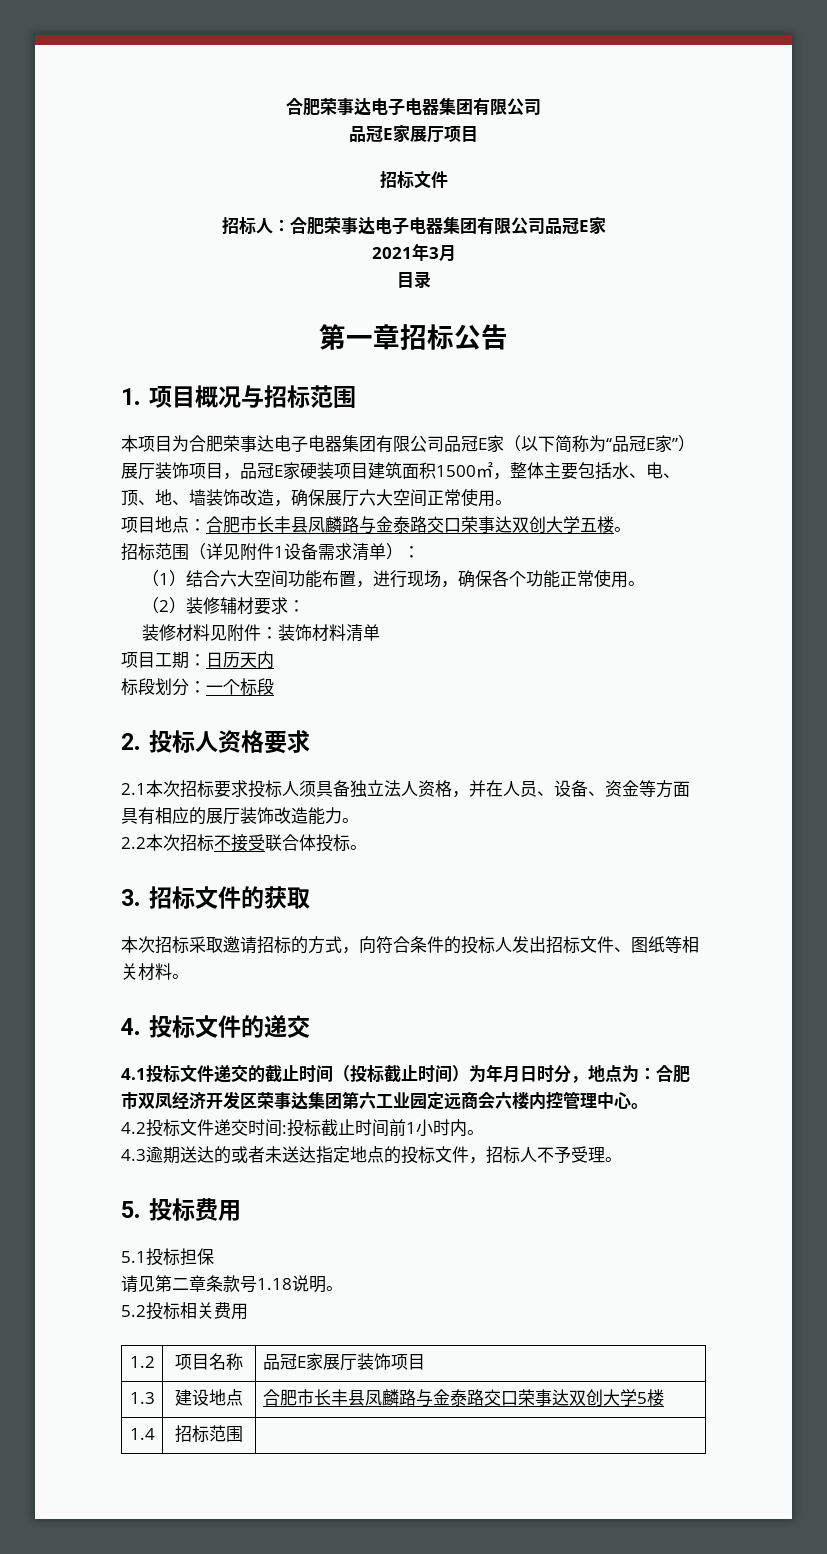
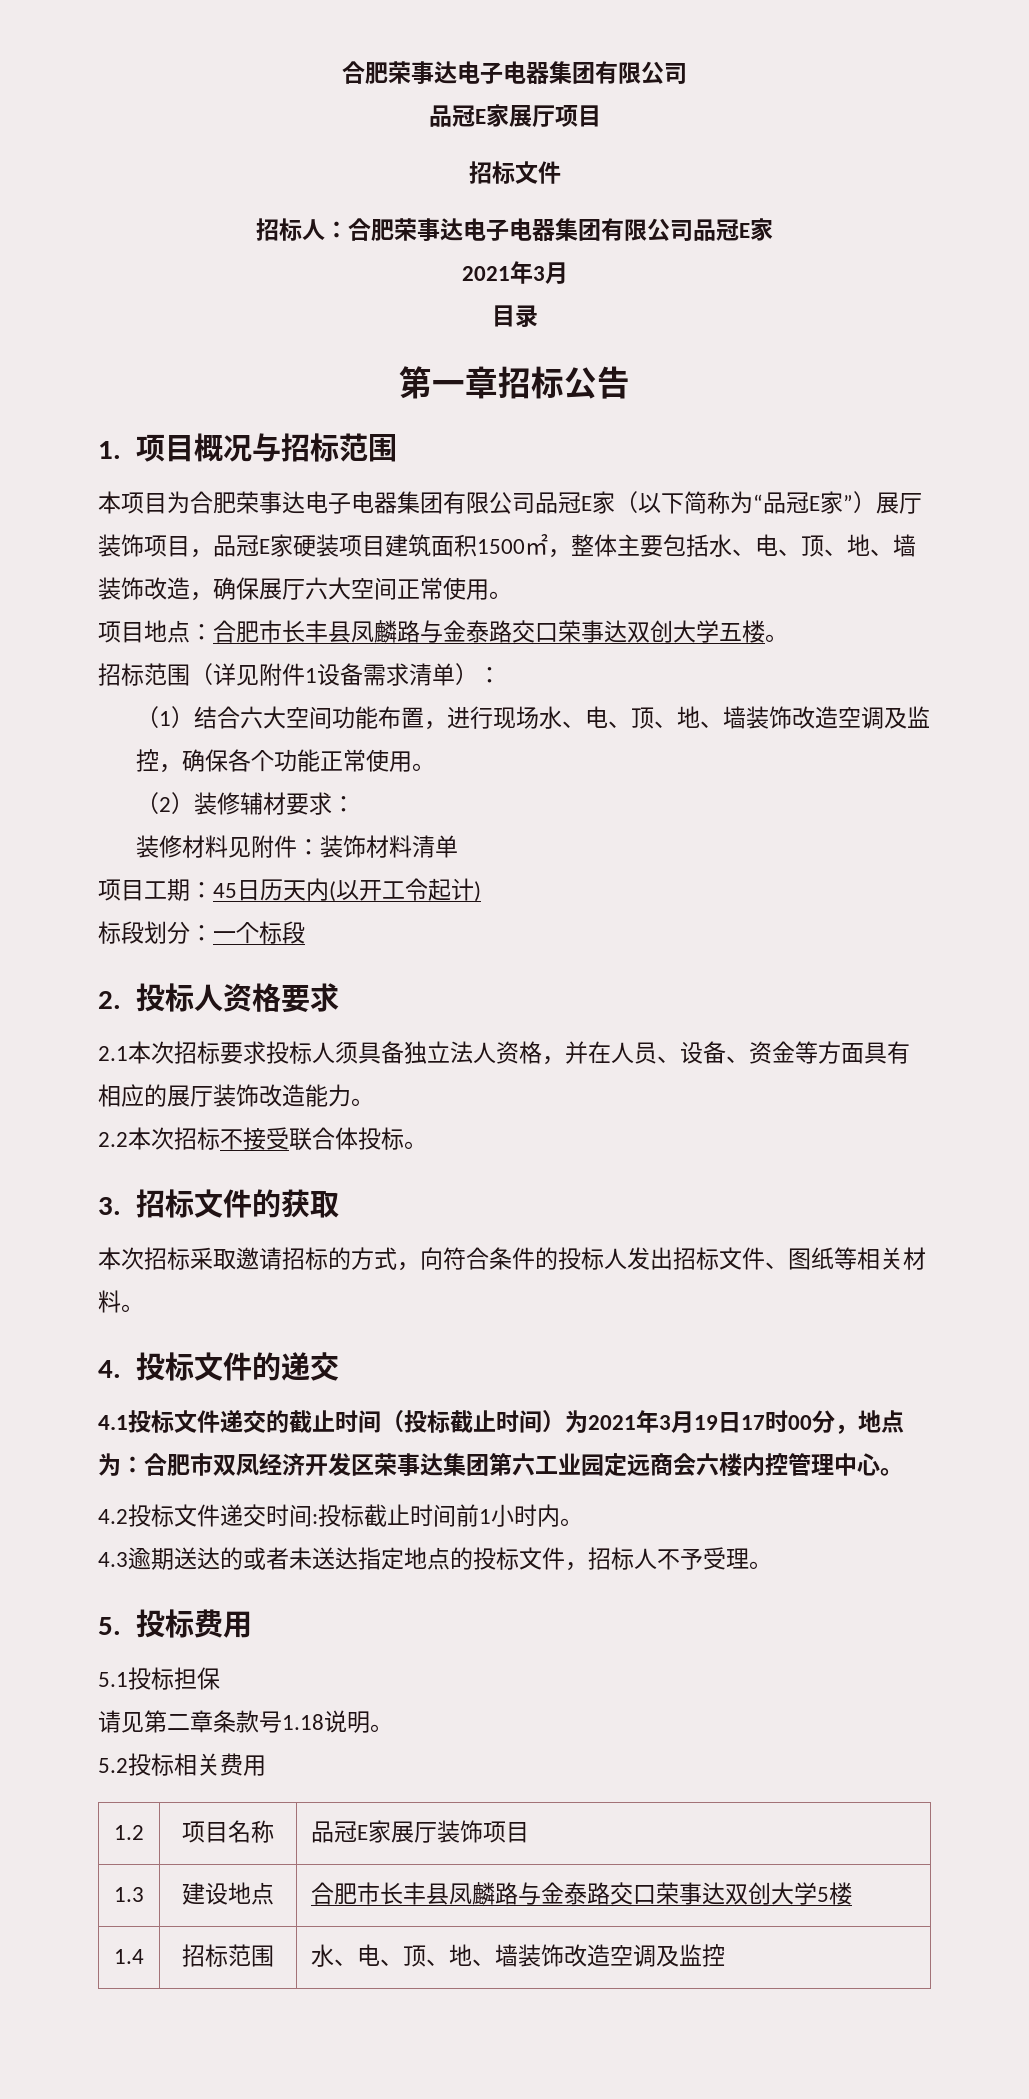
- （1）结合六大空间功能布置，进行现场，确保各个功能正常使用。
+ （1）结合六大空间功能布置，进行现场水、电、顶、地、墙装饰改造空调及监控，确保各个功能正常使用。
- 项目工期：日历天内
+ 项目工期：45日历天内(以开工令起计)
- 4.1投标文件递交的截止时间（投标截止时间）为年月日时分，地点为：合肥市双凤经济开发区荣事达集团第六工业园定远商会六楼内控管理中心。
+ 4.1投标文件递交的截止时间（投标截止时间）为2021年3月19日17时00分，地点为：合肥市双凤经济开发区荣事达集团第六工业园定远商会六楼内控管理中心。
- 1.4 | 招标范围 |
+ 1.4 | 招标范围 | 水、电、顶、地、墙装饰改造空调及监控

